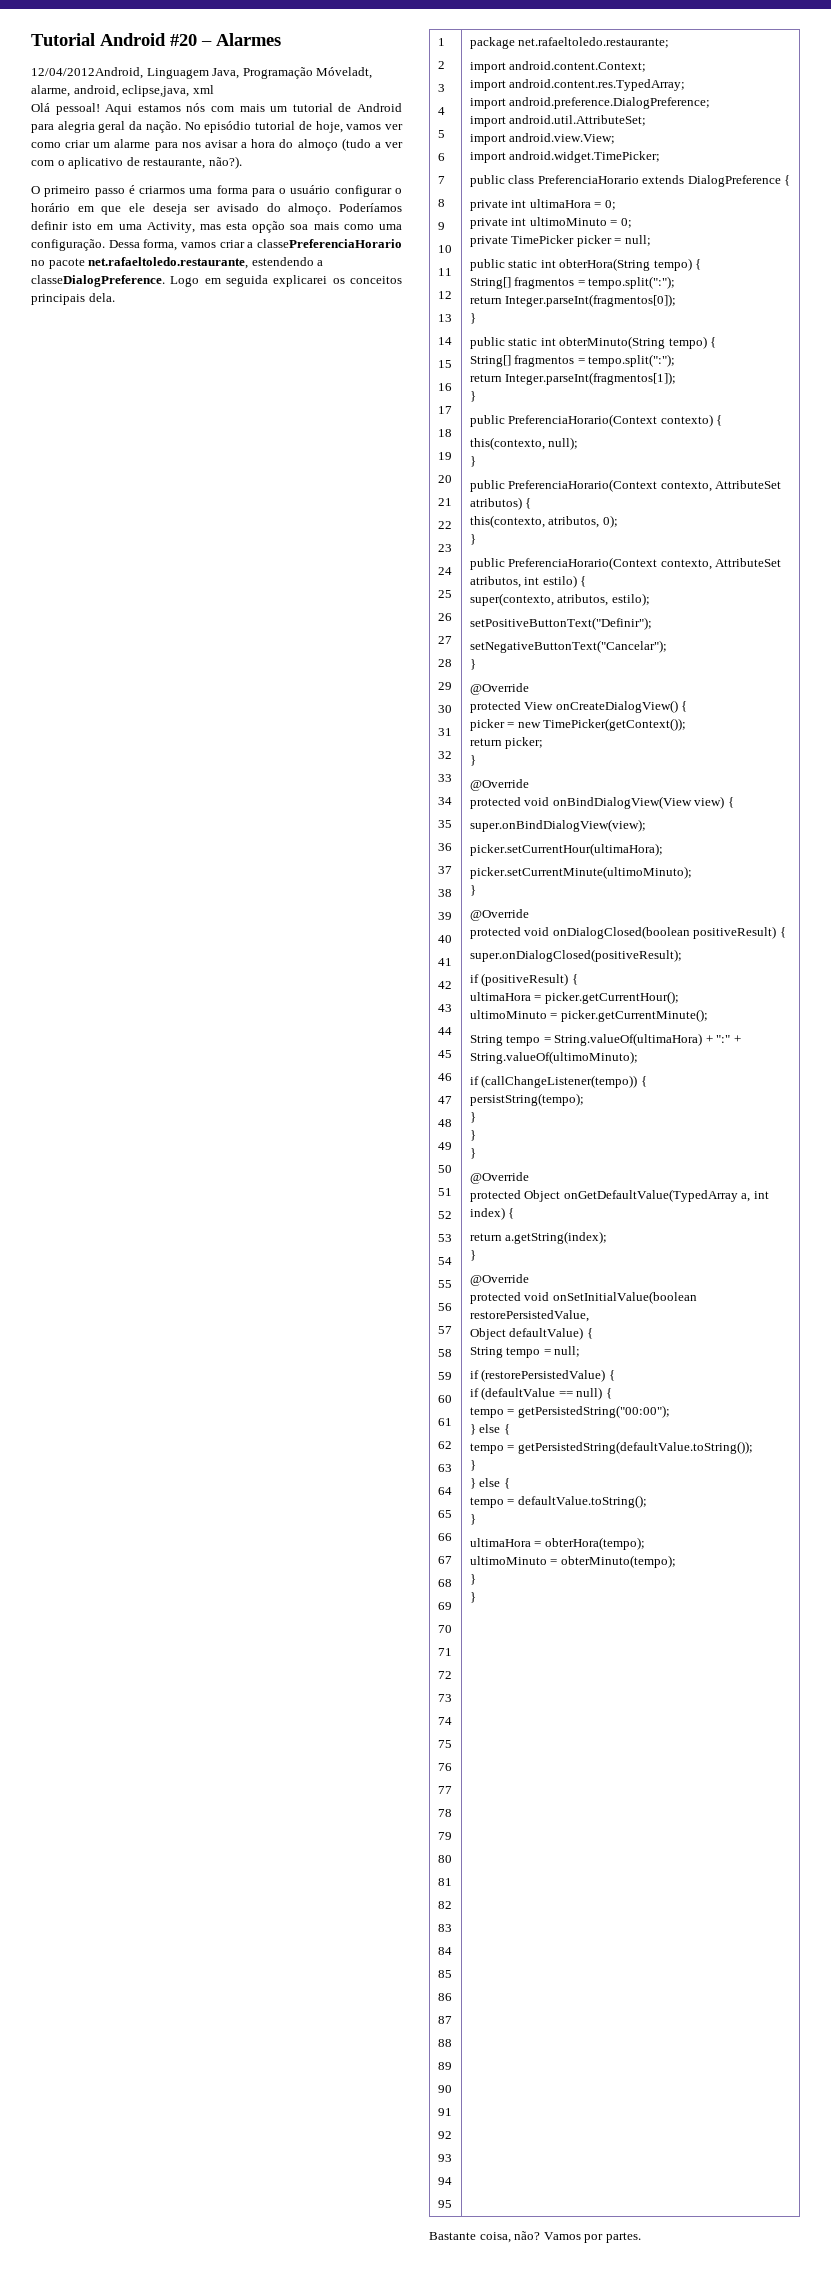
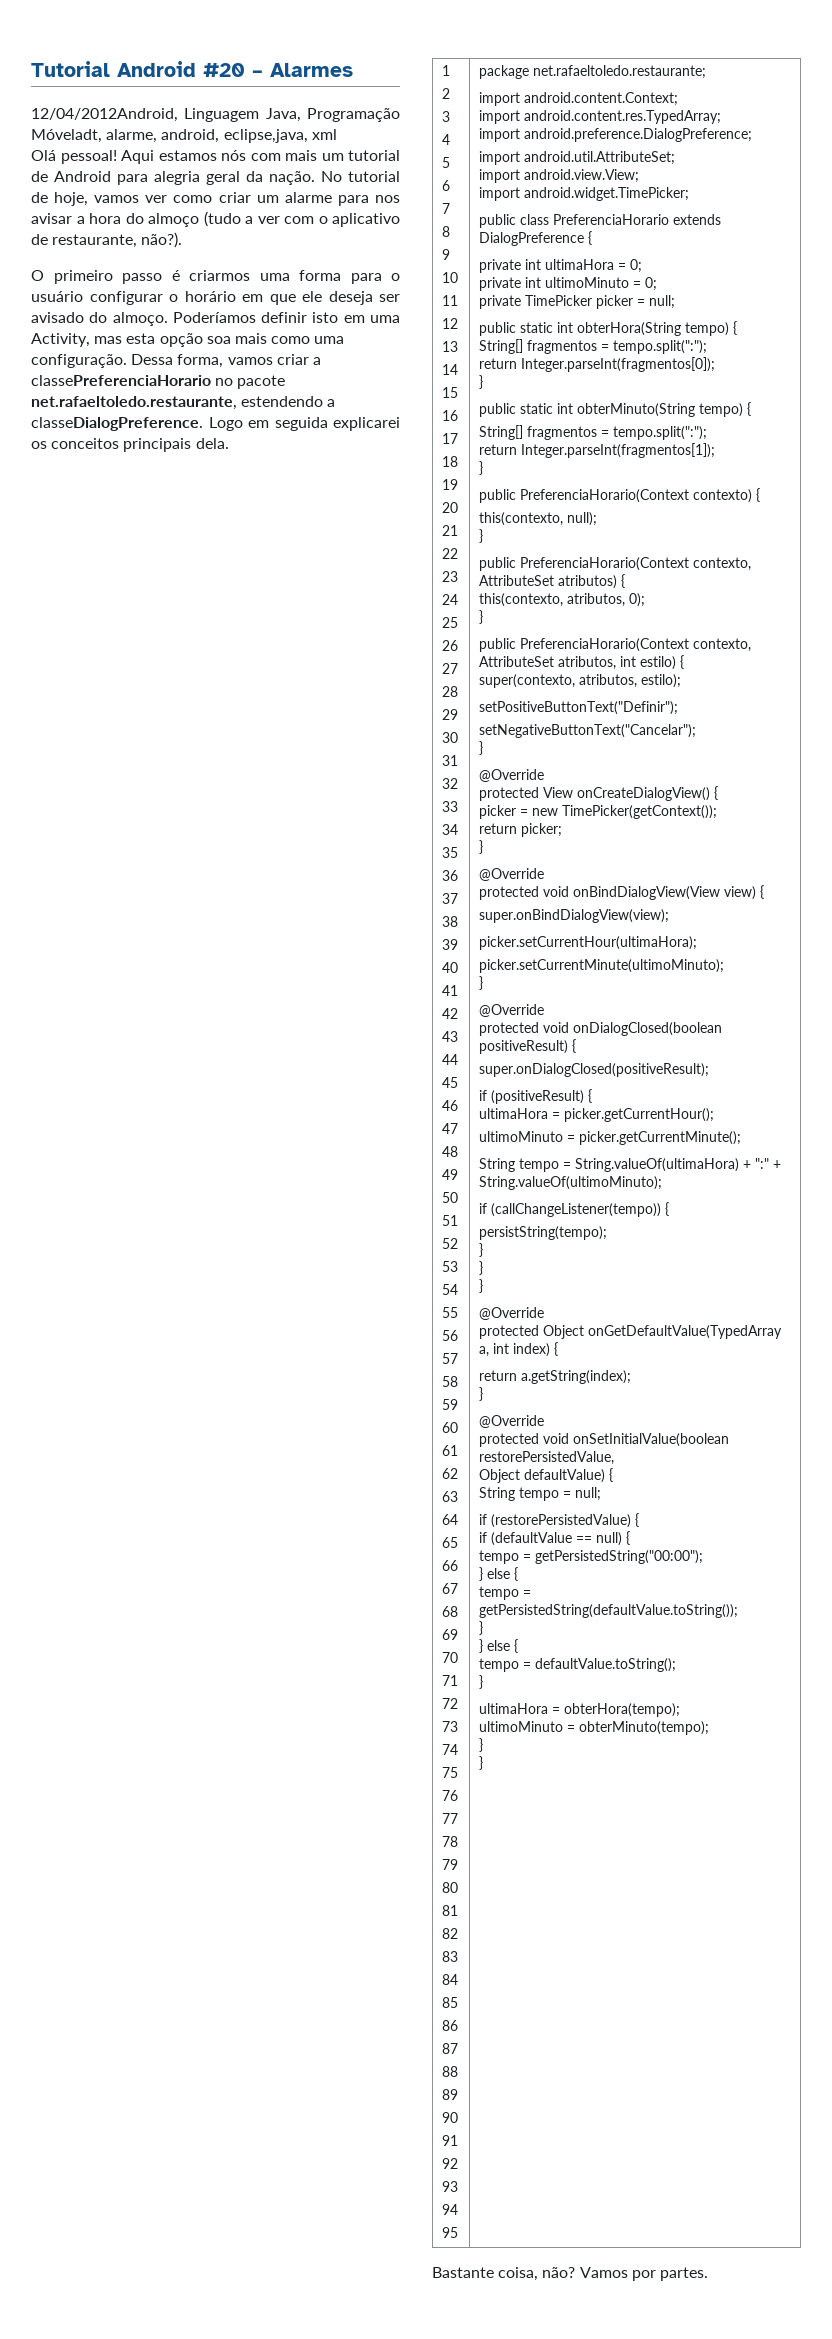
- No episódio tutorial de hoje, vamos ver como criar um alarme para nos avisar a hora do almoço (tudo a ver com o aplicativo de restaurante, não?).
+ No tutorial de hoje, vamos ver como criar um alarme para nos avisar a hora do almoço (tudo a ver com o aplicativo de restaurante, não?).

